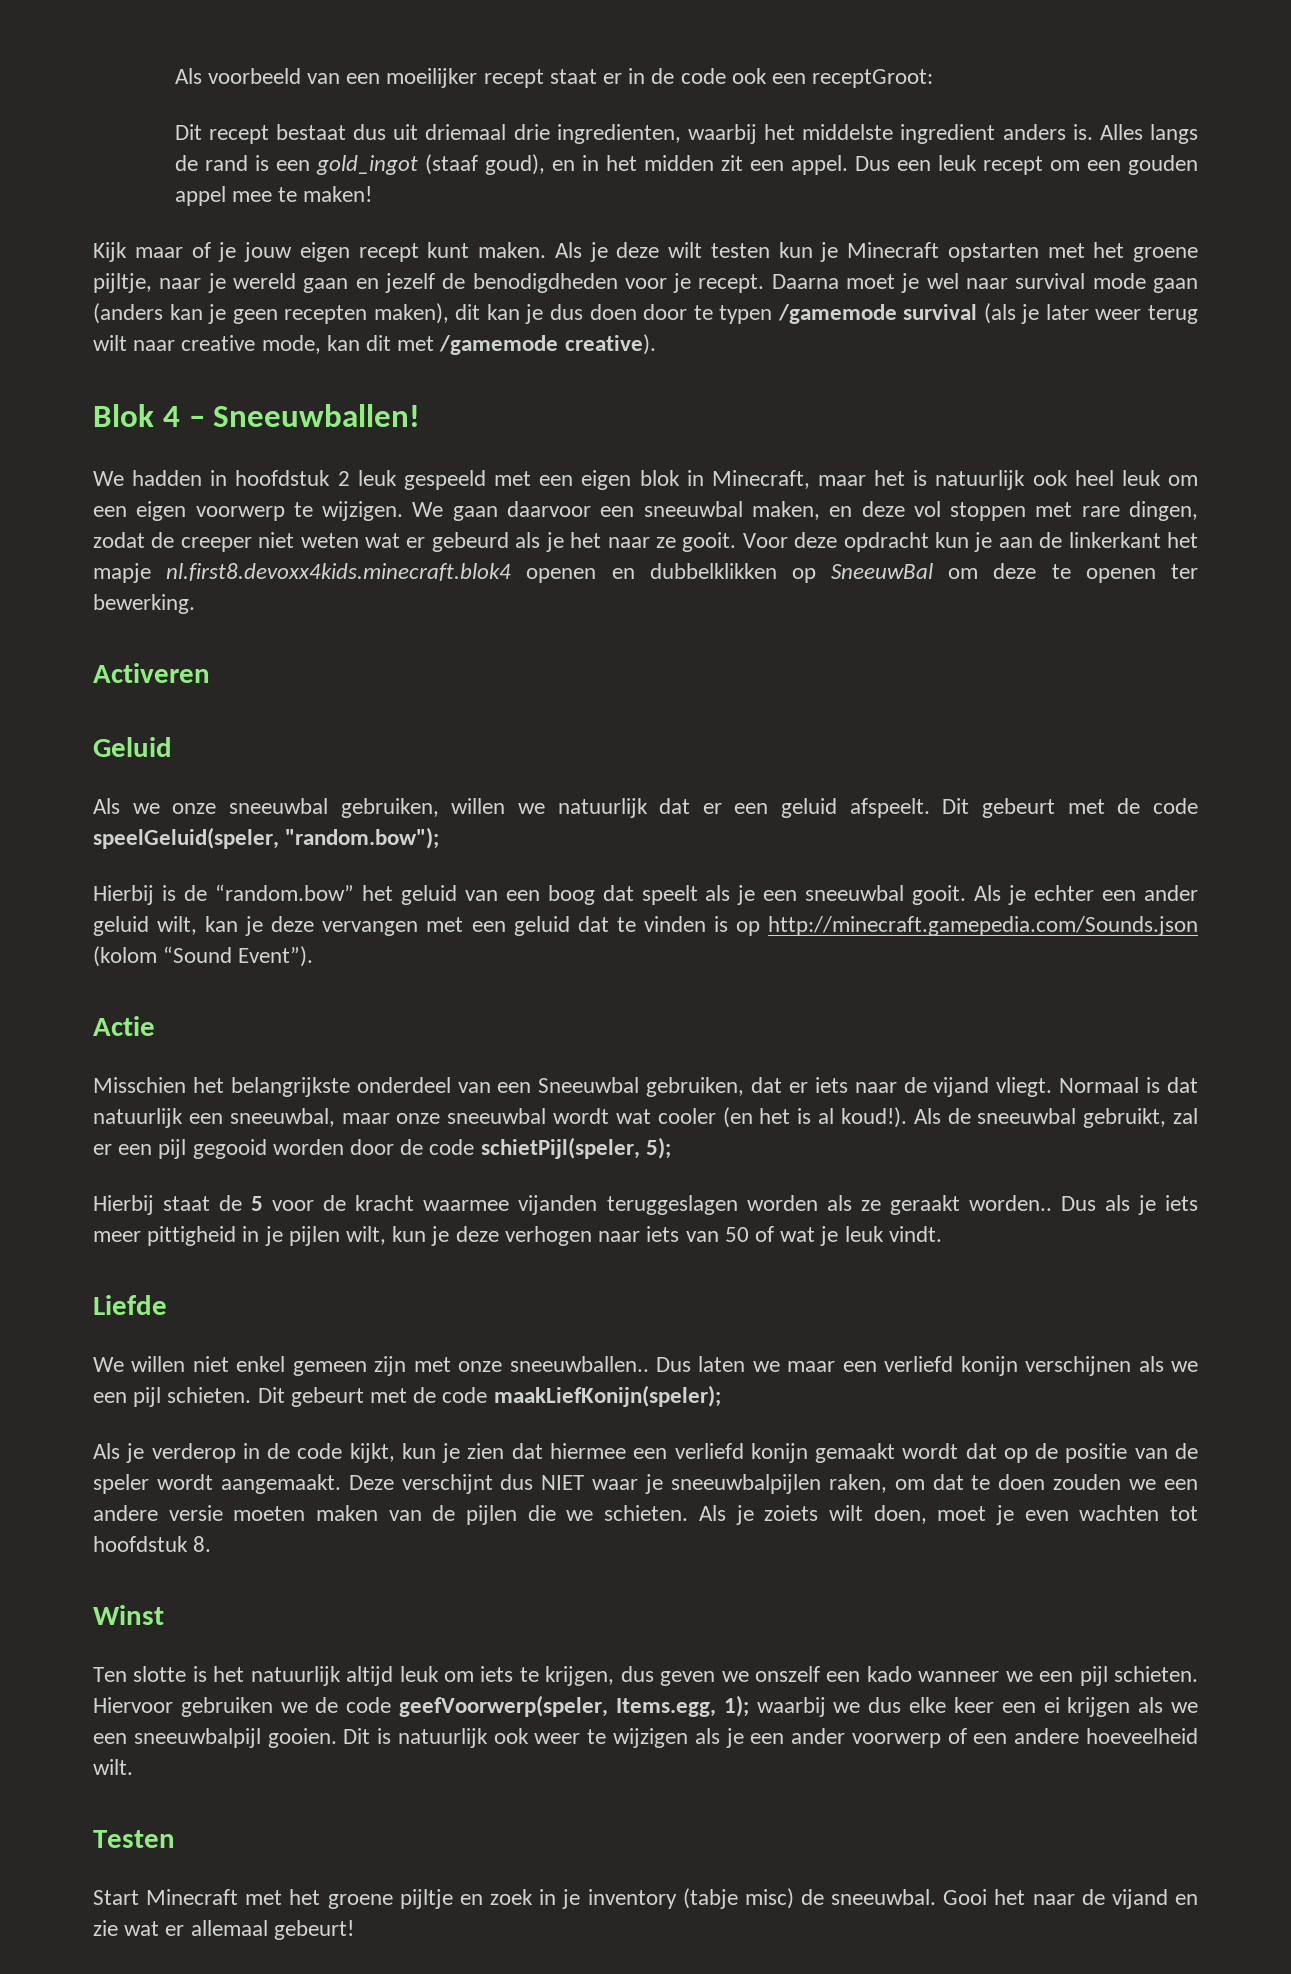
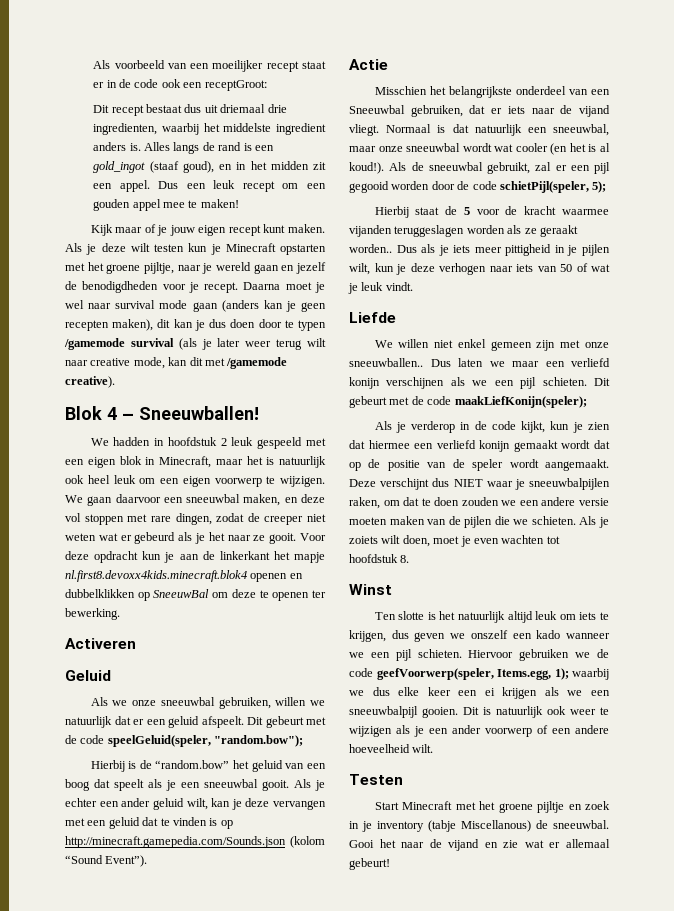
- Start Minecraft met het groene pijltje en zoek in je inventory (tabje misc) de sneeuwbal.
+ Start Minecraft met het groene pijltje en zoek in je inventory (tabje Miscellanous) de sneeuwbal.

